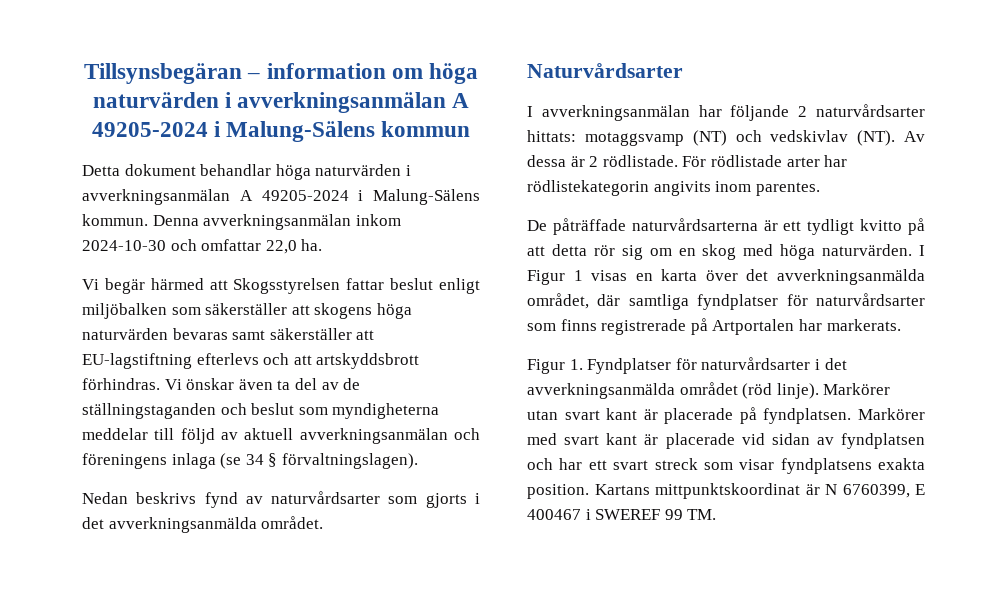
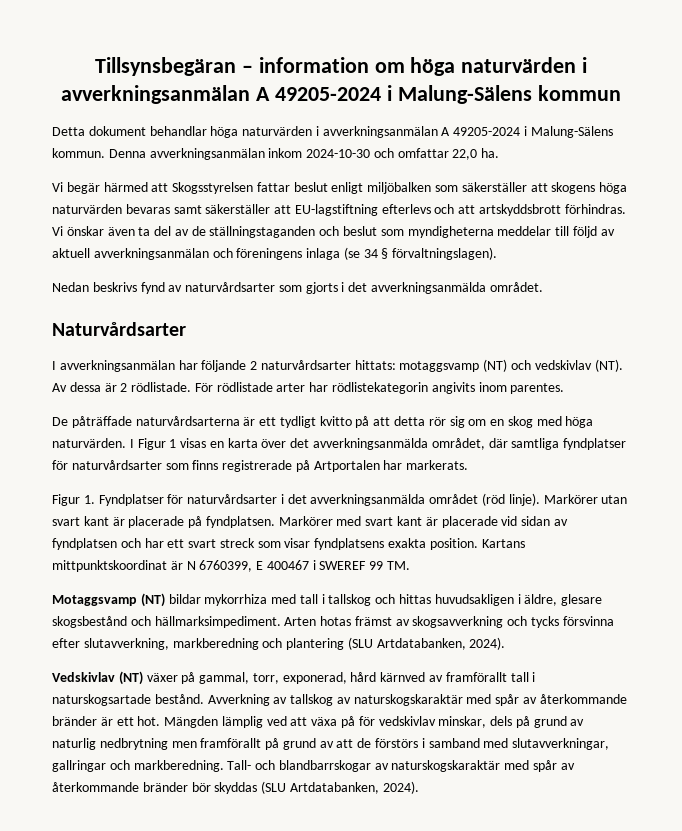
+ Motaggsvamp (NT) bildar mykorrhiza med tall i tallskog och hittas huvudsakligen i äldre, glesare skogsbestånd och hällmarksimpediment. Arten hotas främst av skogsavverkning och tycks försvinna efter slutavverkning, markberedning och plantering (SLU Artdatabanken, 2024).
+ Vedskivlav (NT) växer på gammal, torr, exponerad, hård kärnved av framförallt tall i naturskogsartade bestånd. Avverkning av tallskog av naturskogskaraktär med spår av återkommande bränder är ett hot. Mängden lämplig ved att växa på för vedskivlav minskar, dels på grund av naturlig nedbrytning men framförallt på grund av att de förstörs i samband med slutavverkningar, gallringar och markberedning. Tall- och blandbarrskogar av naturskogskaraktär med spår av återkommande bränder bör skyddas (SLU Artdatabanken, 2024).

